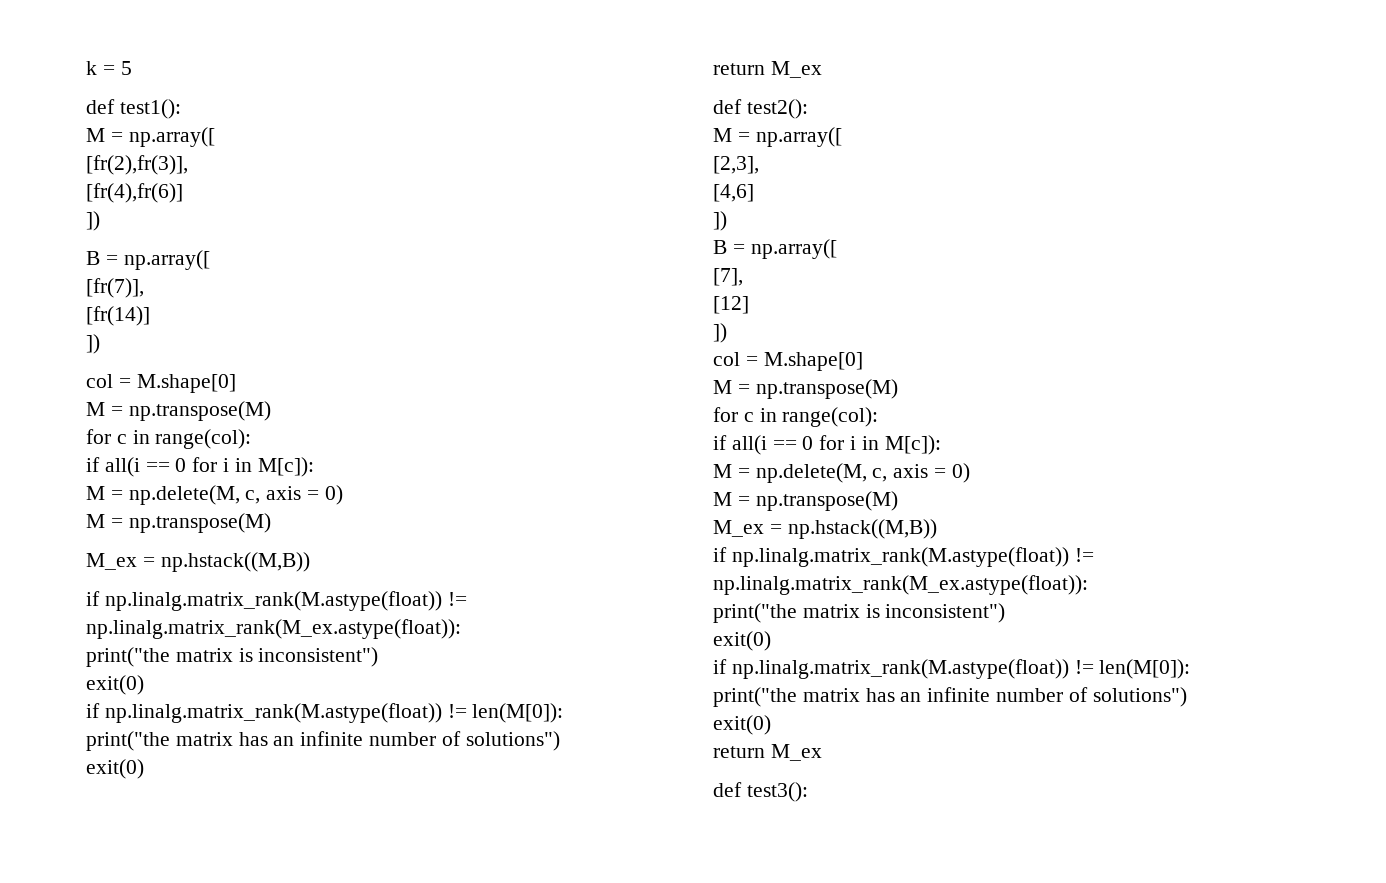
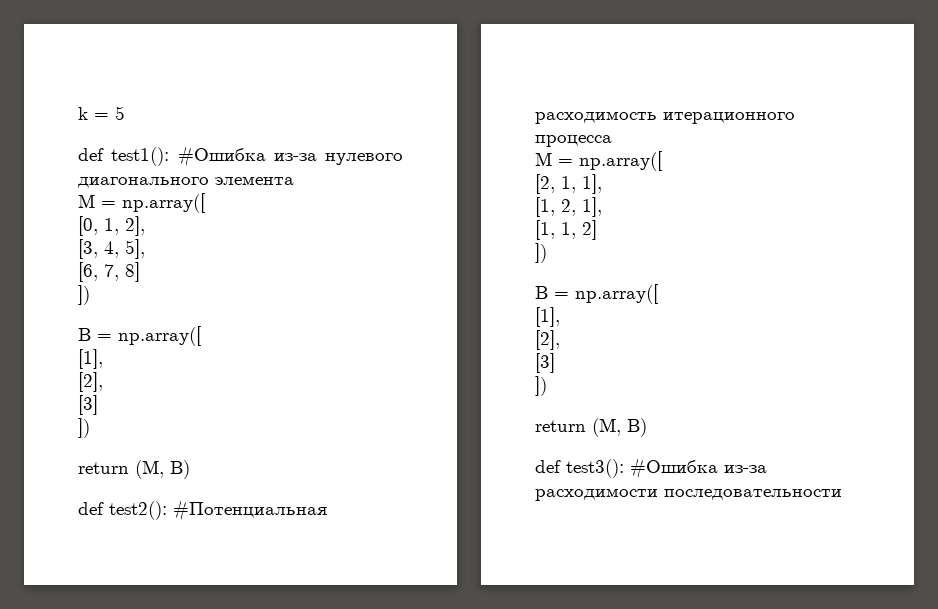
- def test1():
+ def test1(): #Ошибка из-за нулевого диагонального элемента
  M = np.array([
- [fr(2),fr(3)],
- [fr(4),fr(6)]
+ [0, 1, 2],
+ [3, 4, 5],
+ [6, 7, 8]
  ])
  B = np.array([
- [fr(7)],
- [fr(14)]
+ [1],
+ [2],
+ [3]
  ])
- col = M.shape[0]
- M = np.transpose(M)
- for c in range(col):
- if all(i == 0 for i in M[c]):
- M = np.delete(M, c, axis = 0)
- M = np.transpose(M)
- M_ex = np.hstack((M,B))
- if np.linalg.matrix_rank(M.astype(float)) != np.linalg.matrix_rank(M_ex.astype(float)):
- print("the matrix is inconsistent")
- exit(0)
- if np.linalg.matrix_rank(M.astype(float)) != len(M[0]):
- print("the matrix has an infinite number of solutions")
- exit(0)
- return M_ex
+ return (M, B)
- def test2():
+ def test2(): #Потенциальная расходимость итерационного процесса
  M = np.array([
- [2,3],
- [4,6]
+ [2, 1, 1],
+ [1, 2, 1],
+ [1, 1, 2]
  ])
  B = np.array([
- [7],
- [12]
+ [1],
+ [2],
+ [3]
  ])
- col = M.shape[0]
- M = np.transpose(M)
- for c in range(col):
- if all(i == 0 for i in M[c]):
- M = np.delete(M, c, axis = 0)
- M = np.transpose(M)
- M_ex = np.hstack((M,B))
- if np.linalg.matrix_rank(M.astype(float)) != np.linalg.matrix_rank(M_ex.astype(float)):
- print("the matrix is inconsistent")
- exit(0)
- if np.linalg.matrix_rank(M.astype(float)) != len(M[0]):
- print("the matrix has an infinite number of solutions")
- exit(0)
- return M_ex
+ return (M, B)
- def test3():
+ def test3(): #Ошибка из-за расходимости последовательности

